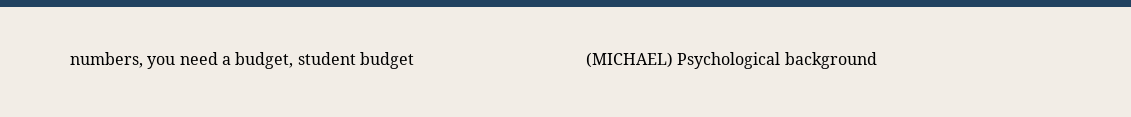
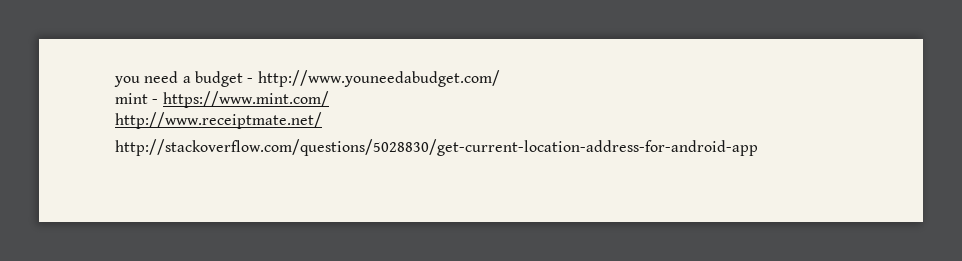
- numbers, you need a budget, student budget
- (MICHAEL) Psychological background
+ you need a budget - http://www.youneedabudget.com/
+ mint - https://www.mint.com/
+ http://www.receiptmate.net/
+ http://stackoverflow.com/questions/5028830/get-current-location-address-for-android-app

